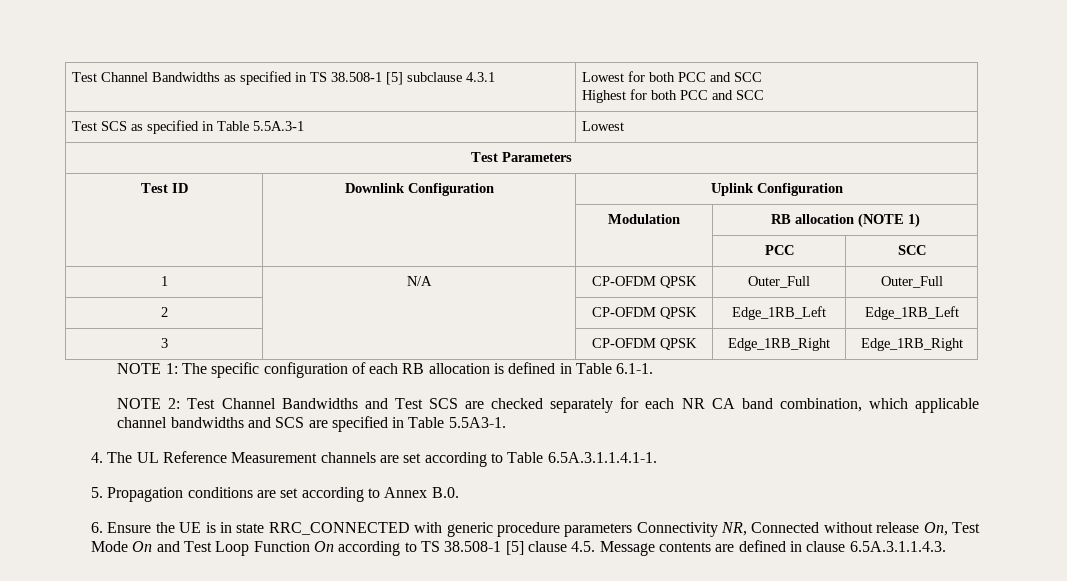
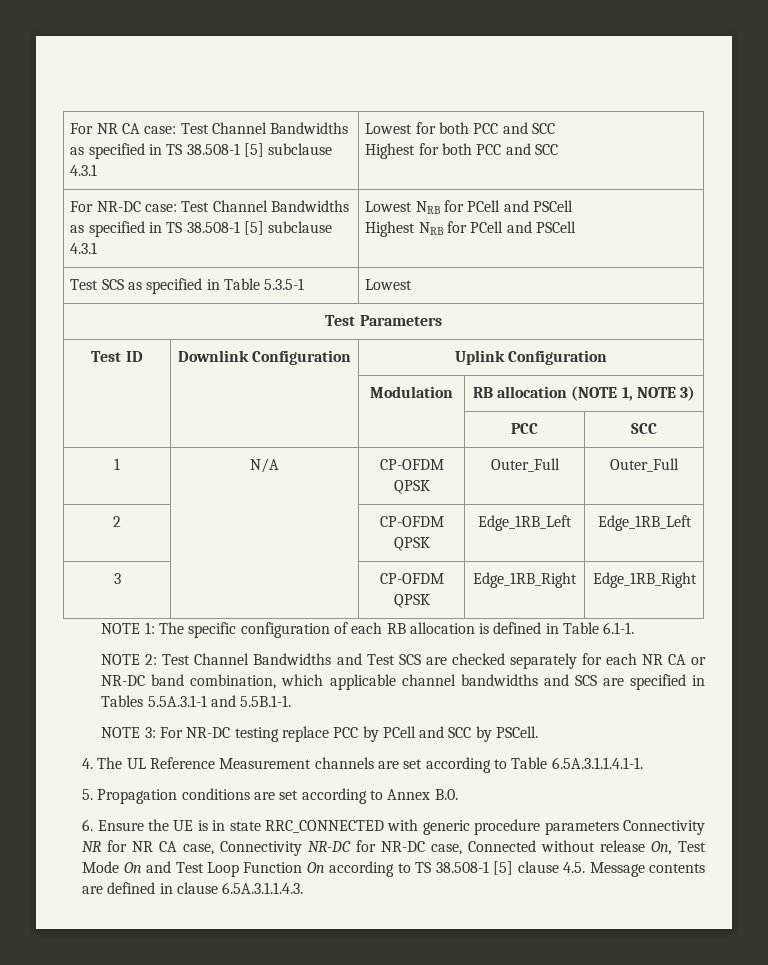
- Test Channel Bandwidths as specified in TS 38.508-1 [5] subclause 4.3.1 | Lowest for both PCC and SCC
+ For NR CA case: Test Channel Bandwidths as specified in TS 38.508-1 [5] subclause 4.3.1 | Lowest for both PCC and SCC
+ For NR-DC case: Test Channel Bandwidths as specified in TS 38.508-1 [5] subclause 4.3.1 | Lowest NRB for PCell and PSCell
+ Highest NRB for PCell and PSCell
- Test SCS as specified in Table 5.5A.3-1 | Lowest
+ Test SCS as specified in Table 5.3.5-1 | Lowest
- | | Modulation | RB allocation (NOTE 1)
+ | | Modulation | RB allocation (NOTE 1, NOTE 3)
- NOTE 2: Test Channel Bandwidths and Test SCS are checked separately for each NR CA band combination, which applicable channel bandwidths and SCS are specified in Table 5.5A3-1.
+ NOTE 2: Test Channel Bandwidths and Test SCS are checked separately for each NR CA or NR-DC band combination, which applicable channel bandwidths and SCS are specified in Tables 5.5A.3.1-1 and 5.5B.1-1.
+ NOTE 3: For NR-DC testing replace PCC by PCell and SCC by PSCell.
- 6. Ensure the UE is in state RRC_CONNECTED with generic procedure parameters Connectivity NR, Connected without release On, Test Mode On and Test Loop Function On according to TS 38.508-1 [5] clause 4.5. Message contents are defined in clause 6.5A.3.1.1.4.3.
+ 6. Ensure the UE is in state RRC_CONNECTED with generic procedure parameters Connectivity NR for NR CA case, Connectivity NR-DC for NR-DC case, Connected without release On, Test Mode On and Test Loop Function On according to TS 38.508-1 [5] clause 4.5. Message contents are defined in clause 6.5A.3.1.1.4.3.

